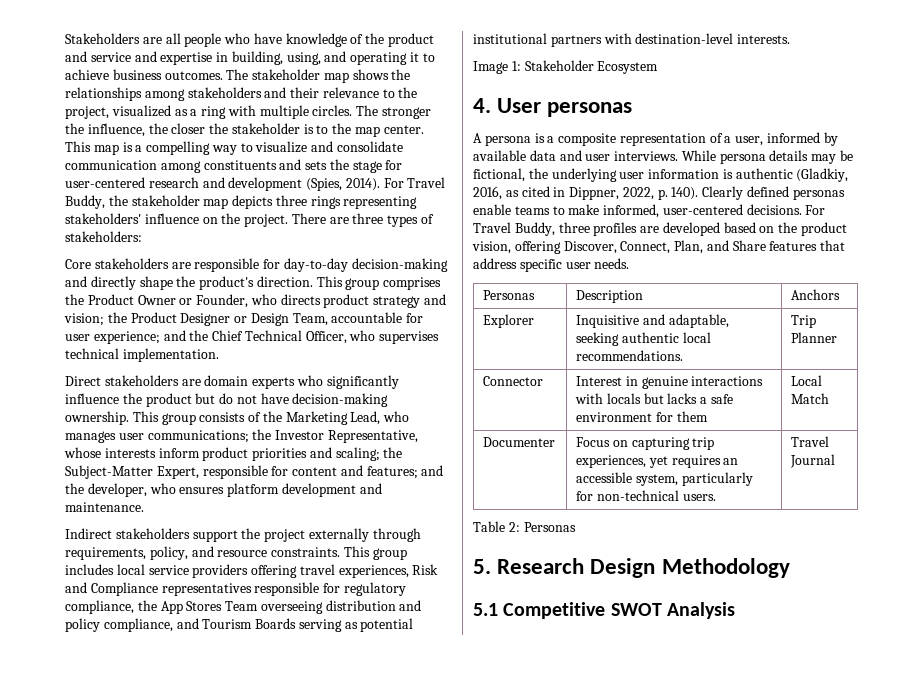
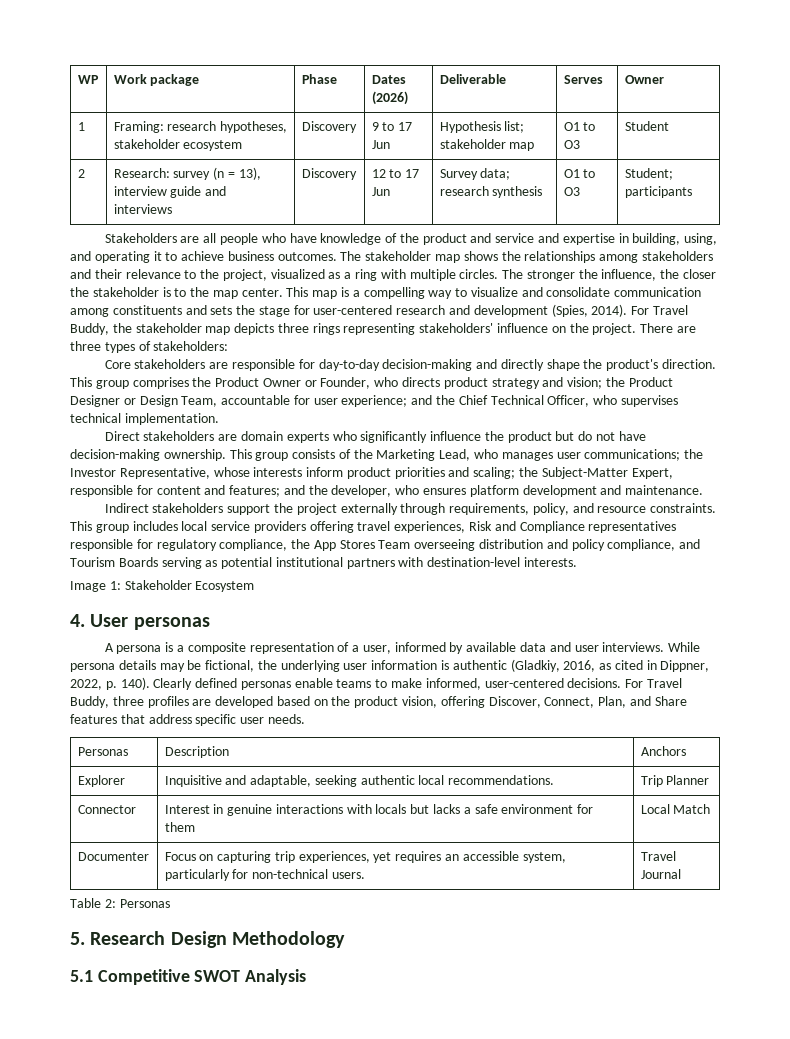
+ WP | Work package | Phase | Dates (2026) | Deliverable | Serves | Owner
+ 1 | Framing: research hypotheses, stakeholder ecosystem | Discovery | 9 to 17 Jun | Hypothesis list; stakeholder map | O1 to O3 | Student
+ 2 | Research: survey (n = 13), interview guide and interviews | Discovery | 12 to 17 Jun | Survey data; research synthesis | O1 to O3 | Student; participants

